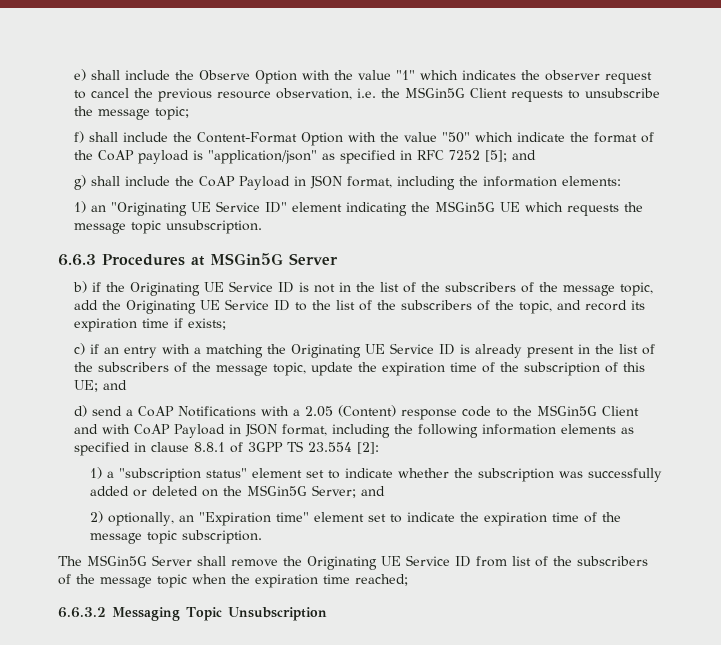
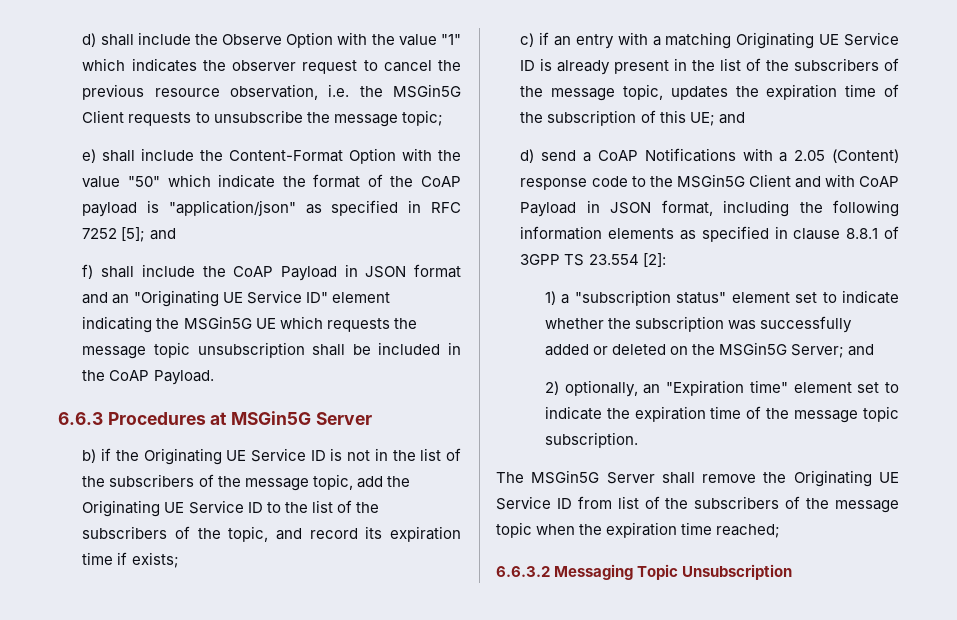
- e) shall include the Observe Option with the value "1" which indicates the observer request to cancel the previous resource observation, i.e. the MSGin5G Client requests to unsubscribe the message topic;
+ d) shall include the Observe Option with the value "1" which indicates the observer request to cancel the previous resource observation, i.e. the MSGin5G Client requests to unsubscribe the message topic;
- f) shall include the Content-Format Option with the value "50" which indicate the format of the CoAP payload is "application/json" as specified in RFC 7252 [5]; and
+ e) shall include the Content-Format Option with the value "50" which indicate the format of the CoAP payload is "application/json" as specified in RFC 7252 [5]; and
- g) shall include the CoAP Payload in JSON format, including the information elements:
- 1) an "Originating UE Service ID" element indicating the MSGin5G UE which requests the message topic unsubscription.
+ f) shall include the CoAP Payload in JSON format and an "Originating UE Service ID" element indicating the MSGin5G UE which requests the message topic unsubscription shall be included in the CoAP Payload.
- c) if an entry with a matching the Originating UE Service ID is already present in the list of the subscribers of the message topic, update the expiration time of the subscription of this UE; and
+ c) if an entry with a matching Originating UE Service ID is already present in the list of the subscribers of the message topic, updates the expiration time of the subscription of this UE; and

